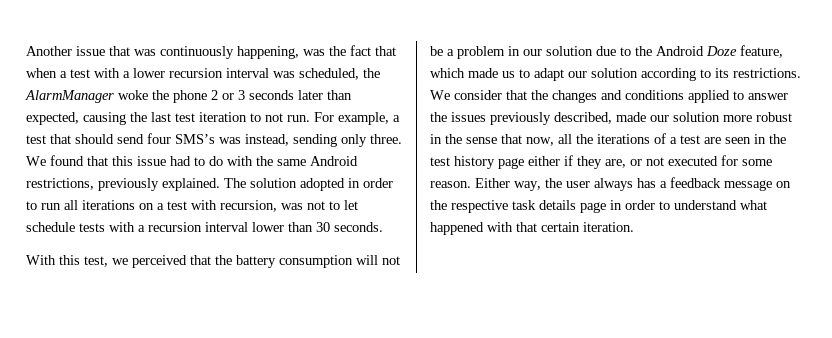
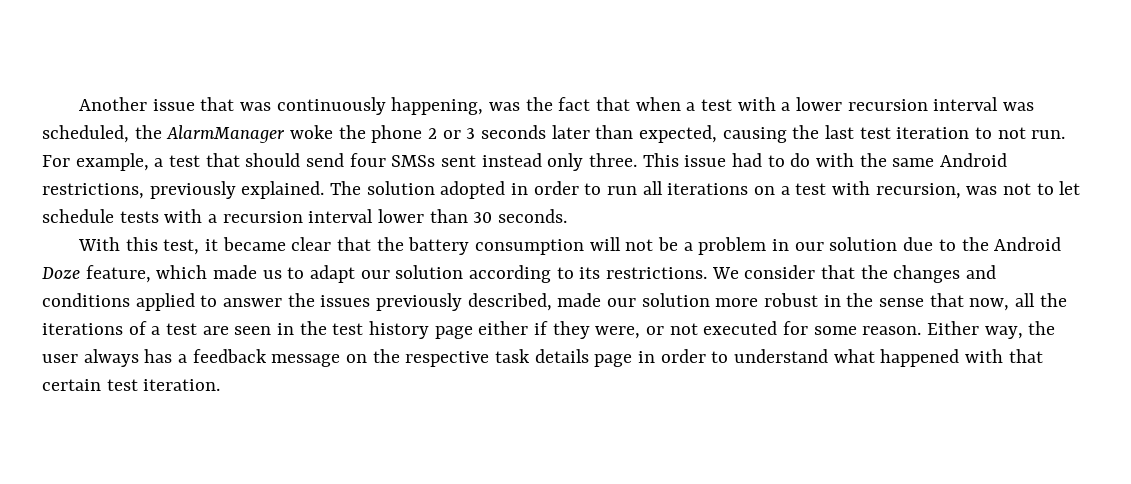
- For example, a test that should send four SMS’s was instead, sending only three. We found that this issue had to do with the same Android restrictions, previously explained.
+ For example, a test that should send four SMSs sent instead only three. This issue had to do with the same Android restrictions, previously explained.
- With this test, we perceived that the battery consumption will not be a problem in our solution due to the Android Doze feature, which made us to adapt our solution according to its restrictions.
+ With this test, it became clear that the battery consumption will not be a problem in our solution due to the Android Doze feature, which made us to adapt our solution according to its restrictions.
- We consider that the changes and conditions applied to answer the issues previously described, made our solution more robust in the sense that now, all the iterations of a test are seen in the test history page either if they are, or not executed for some reason.
+ We consider that the changes and conditions applied to answer the issues previously described, made our solution more robust in the sense that now, all the iterations of a test are seen in the test history page either if they were, or not executed for some reason.
- Either way, the user always has a feedback message on the respective task details page in order to understand what happened with that certain iteration.
+ Either way, the user always has a feedback message on the respective task details page in order to understand what happened with that certain test iteration.

